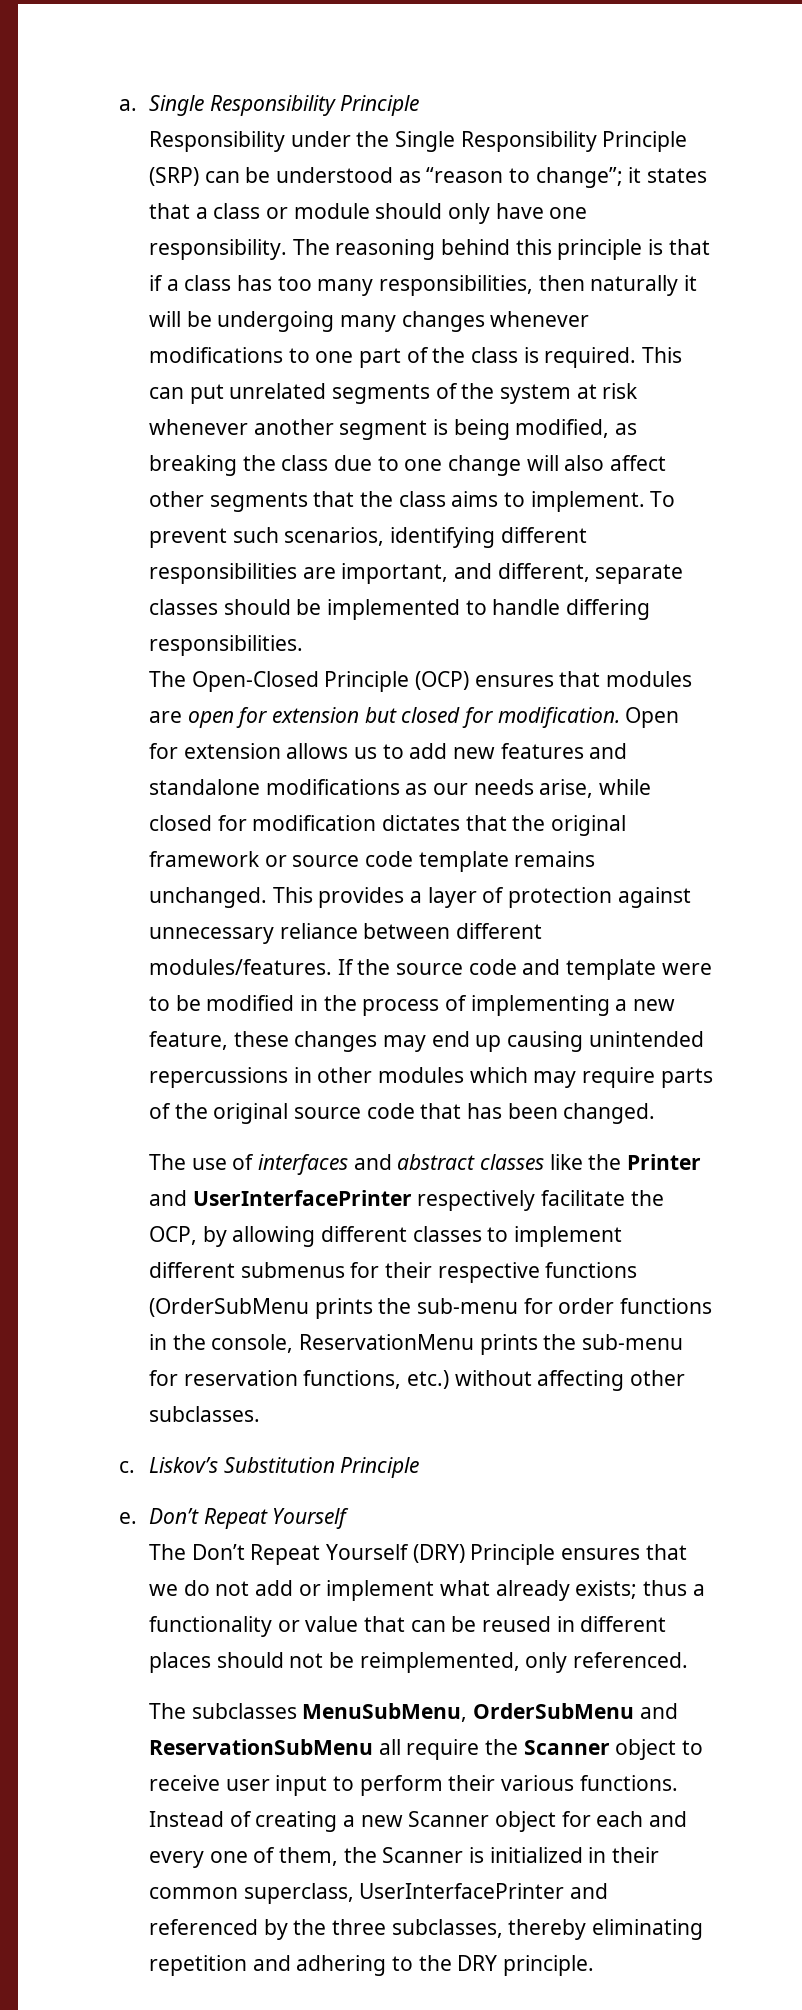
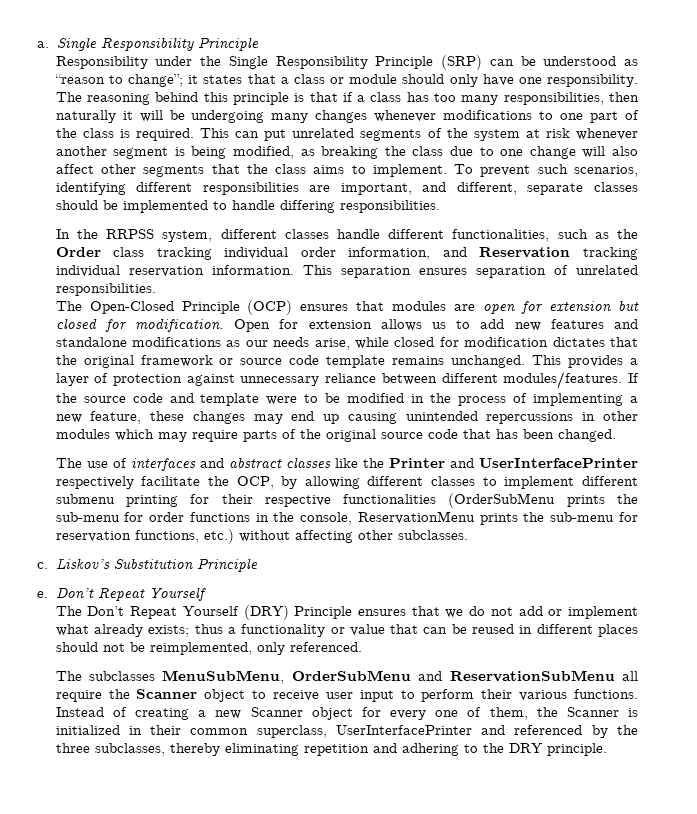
+ In the RRPSS system, different classes handle different functionalities, such as the Order class tracking individual order information, and Reservation tracking individual reservation information. This separation ensures separation of unrelated responsibilities.
- The use of interfaces and abstract classes like the Printer and UserInterfacePrinter respectively facilitate the OCP, by allowing different classes to implement different submenus for their respective functions (OrderSubMenu prints the sub-menu for order functions in the console, ReservationMenu prints the sub-menu for reservation functions, etc.) without affecting other subclasses.
+ The use of interfaces and abstract classes like the Printer and UserInterfacePrinter respectively facilitate the OCP, by allowing different classes to implement different submenu printing for their respective functionalities (OrderSubMenu prints the sub-menu for order functions in the console, ReservationMenu prints the sub-menu for reservation functions, etc.) without affecting other subclasses.
- Instead of creating a new Scanner object for each and every one of them, the Scanner is initialized in their common superclass, UserInterfacePrinter and referenced by the three subclasses, thereby eliminating repetition and adhering to the DRY principle.
+ Instead of creating a new Scanner object for every one of them, the Scanner is initialized in their common superclass, UserInterfacePrinter and referenced by the three subclasses, thereby eliminating repetition and adhering to the DRY principle.

